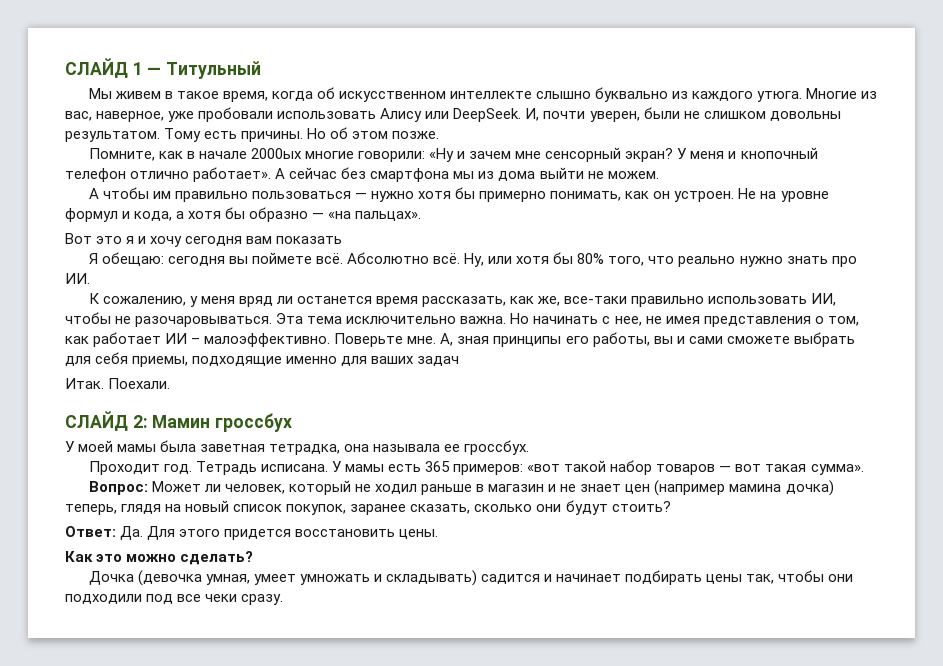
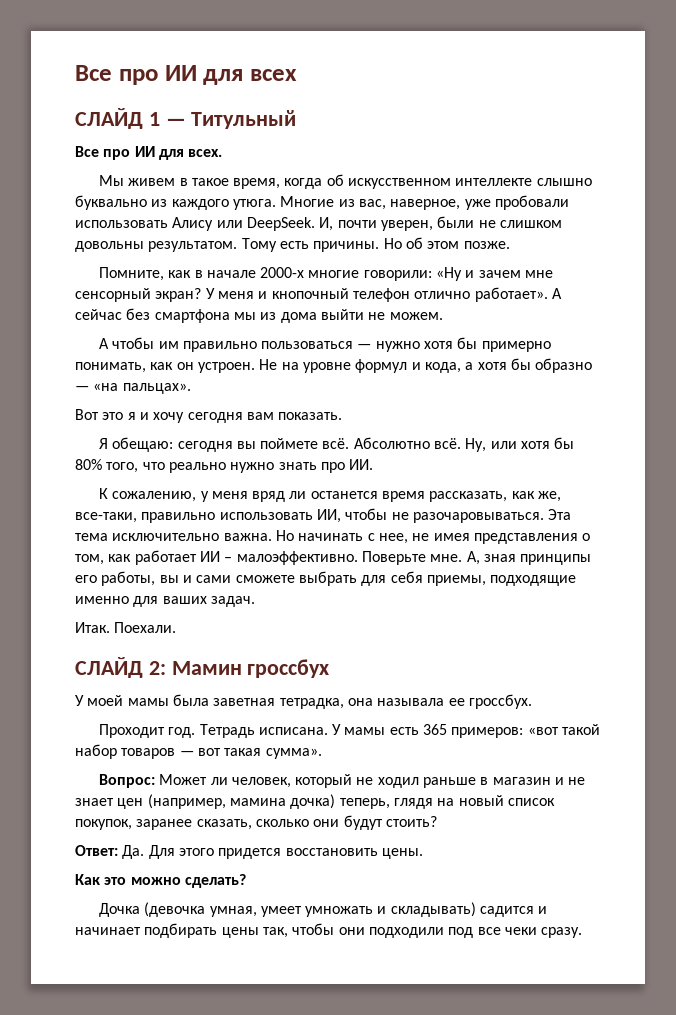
+ Все про ИИ для всех
+ Все про ИИ для всех.
- Помните, как в начале 2000ых многие говорили: «Ну и зачем мне сенсорный экран?
+ Помните, как в начале 2000-х многие говорили: «Ну и зачем мне сенсорный экран?
- Вот это я и хочу сегодня вам показать
+ Вот это я и хочу сегодня вам показать.
- К сожалению, у меня вряд ли останется время рассказать, как же, все-таки правильно использовать ИИ, чтобы не разочаровываться.
+ К сожалению, у меня вряд ли останется время рассказать, как же, все-таки, правильно использовать ИИ, чтобы не разочаровываться.
- А, зная принципы его работы, вы и сами сможете выбрать для себя приемы, подходящие именно для ваших задач
+ А, зная принципы его работы, вы и сами сможете выбрать для себя приемы, подходящие именно для ваших задач.
- Вопрос: Может ли человек, который не ходил раньше в магазин и не знает цен (например мамина дочка) теперь, глядя на новый список покупок, заранее сказать, сколько они будут стоить?
+ Вопрос: Может ли человек, который не ходил раньше в магазин и не знает цен (например, мамина дочка) теперь, глядя на новый список покупок, заранее сказать, сколько они будут стоить?

